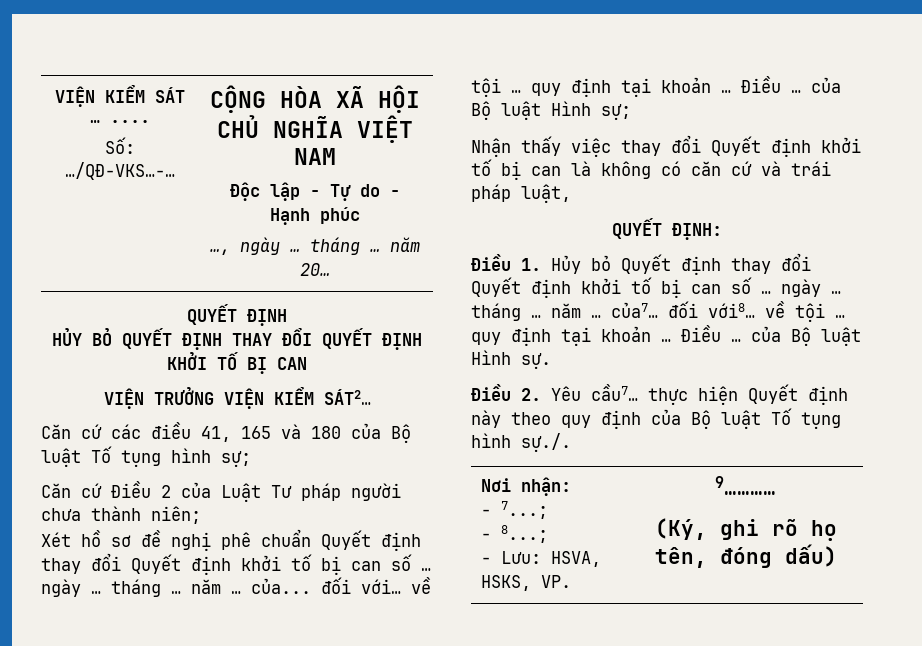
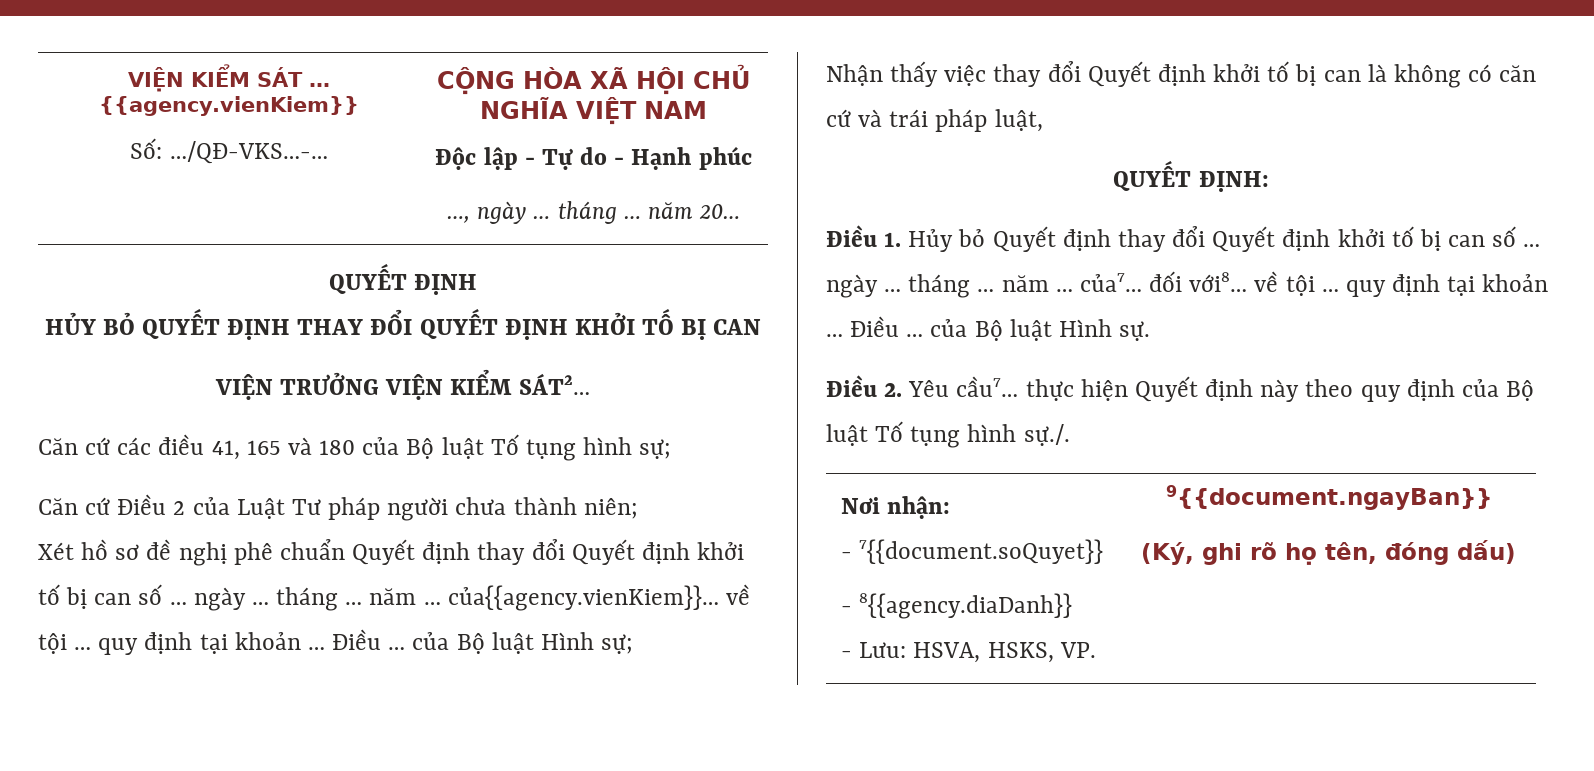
- VIỆN KIỂM SÁT … ....
+ VIỆN KIỂM SÁT … {{agency.vienKiem}}
- Xét hồ sơ đề nghị phê chuẩn Quyết định thay đổi Quyết định khởi tố bị can số … ngày … tháng … năm … của... đối với… về tội … quy định tại khoản …
+ Xét hồ sơ đề nghị phê chuẩn Quyết định thay đổi Quyết định khởi tố bị can số … ngày … tháng … năm … của{{agency.vienKiem}}… về tội … quy định tại khoản …
  Nơi nhận:
- - 7...;
- - 8...;
- - Lưu: HSVA, HSKS, VP. | 9…………
+ - 7{{document.soQuyet}}
+ - 8{{agency.diaDanh}}
+ - Lưu: HSVA, HSKS, VP. | 9{{document.ngayBan}}

